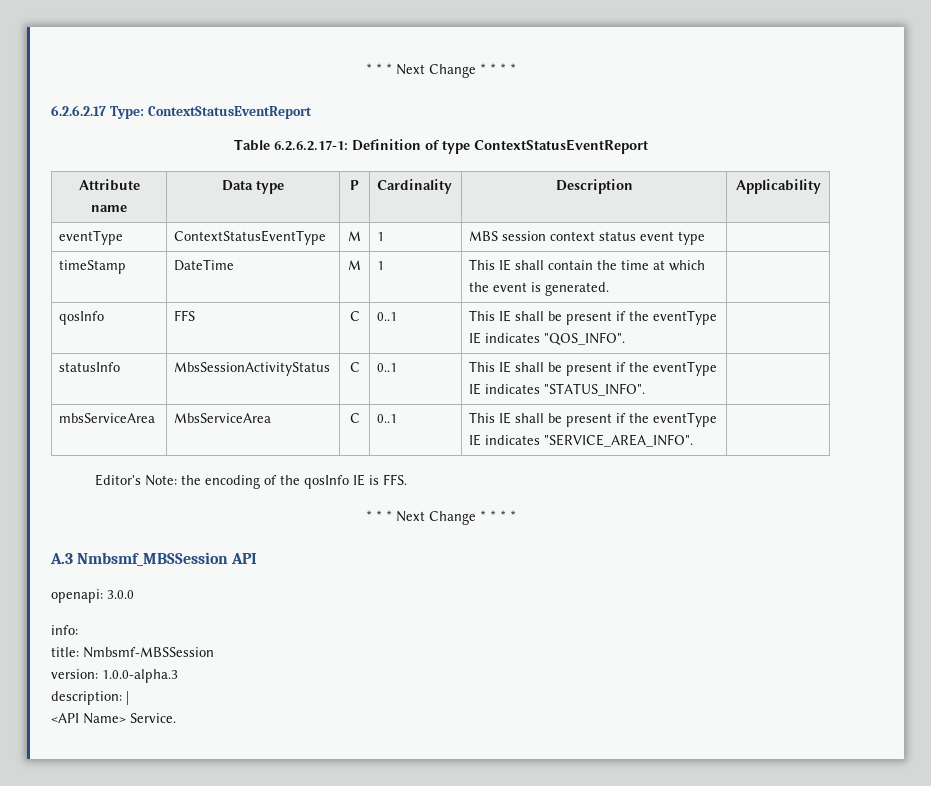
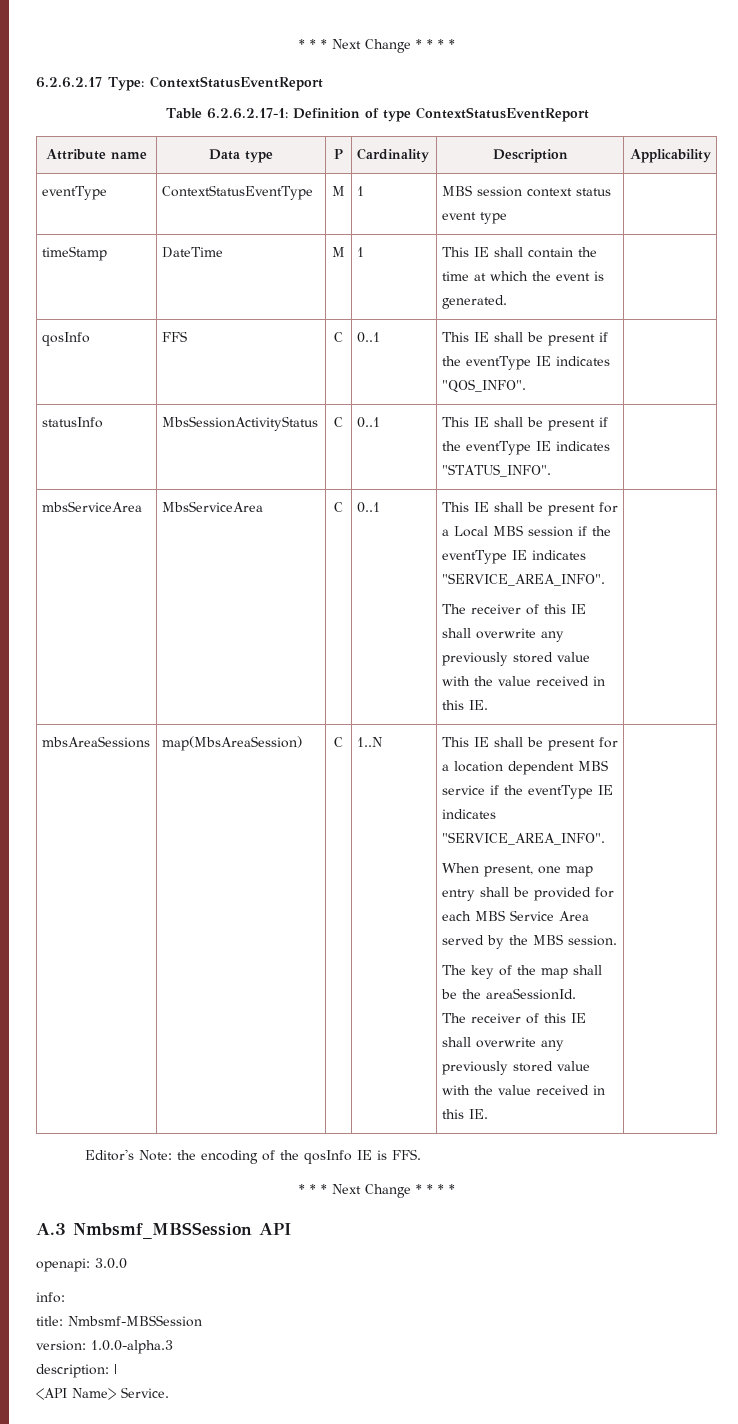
- mbsServiceArea | MbsServiceArea | C | 0..1 | This IE shall be present if the eventType IE indicates "SERVICE_AREA_INFO". |
+ mbsServiceArea | MbsServiceArea | C | 0..1 | This IE shall be present for a Local MBS session if the eventType IE indicates "SERVICE_AREA_INFO".
+ The receiver of this IE shall overwrite any previously stored value with the value received in this IE. |
+ mbsAreaSessions | map(MbsAreaSession) | C | 1..N | This IE shall be present for a location dependent MBS service if the eventType IE indicates "SERVICE_AREA_INFO".
+ When present, one map entry shall be provided for each MBS Service Area served by the MBS session.
+ The key of the map shall be the areaSessionId.
+ The receiver of this IE shall overwrite any previously stored value with the value received in this IE.

